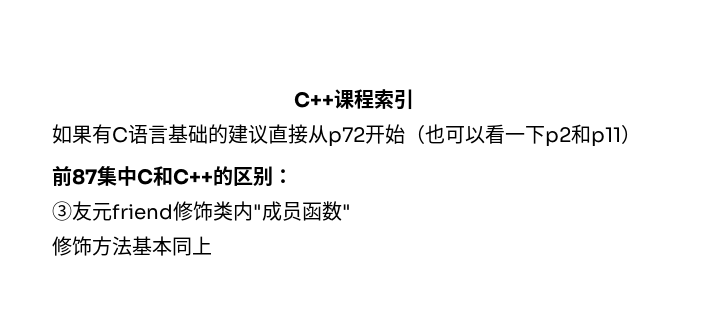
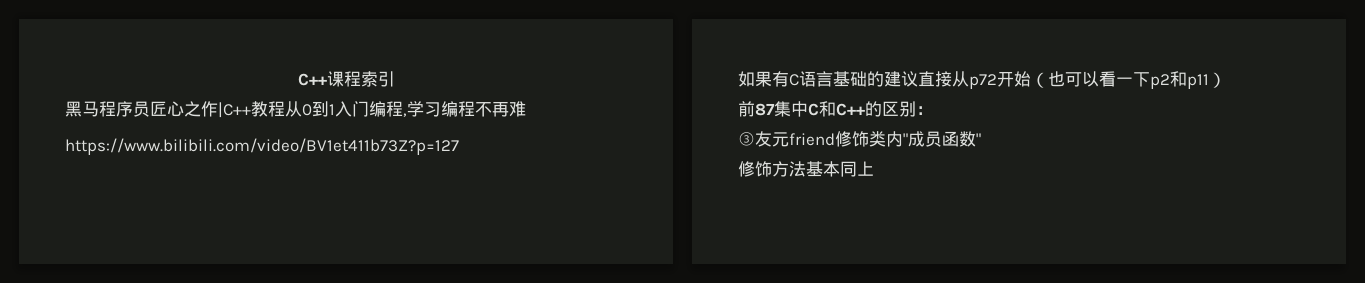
+ 黑马程序员匠心之作|C++教程从0到1入门编程,学习编程不再难
+ https://www.bilibili.com/video/BV1et411b73Z?p=127

